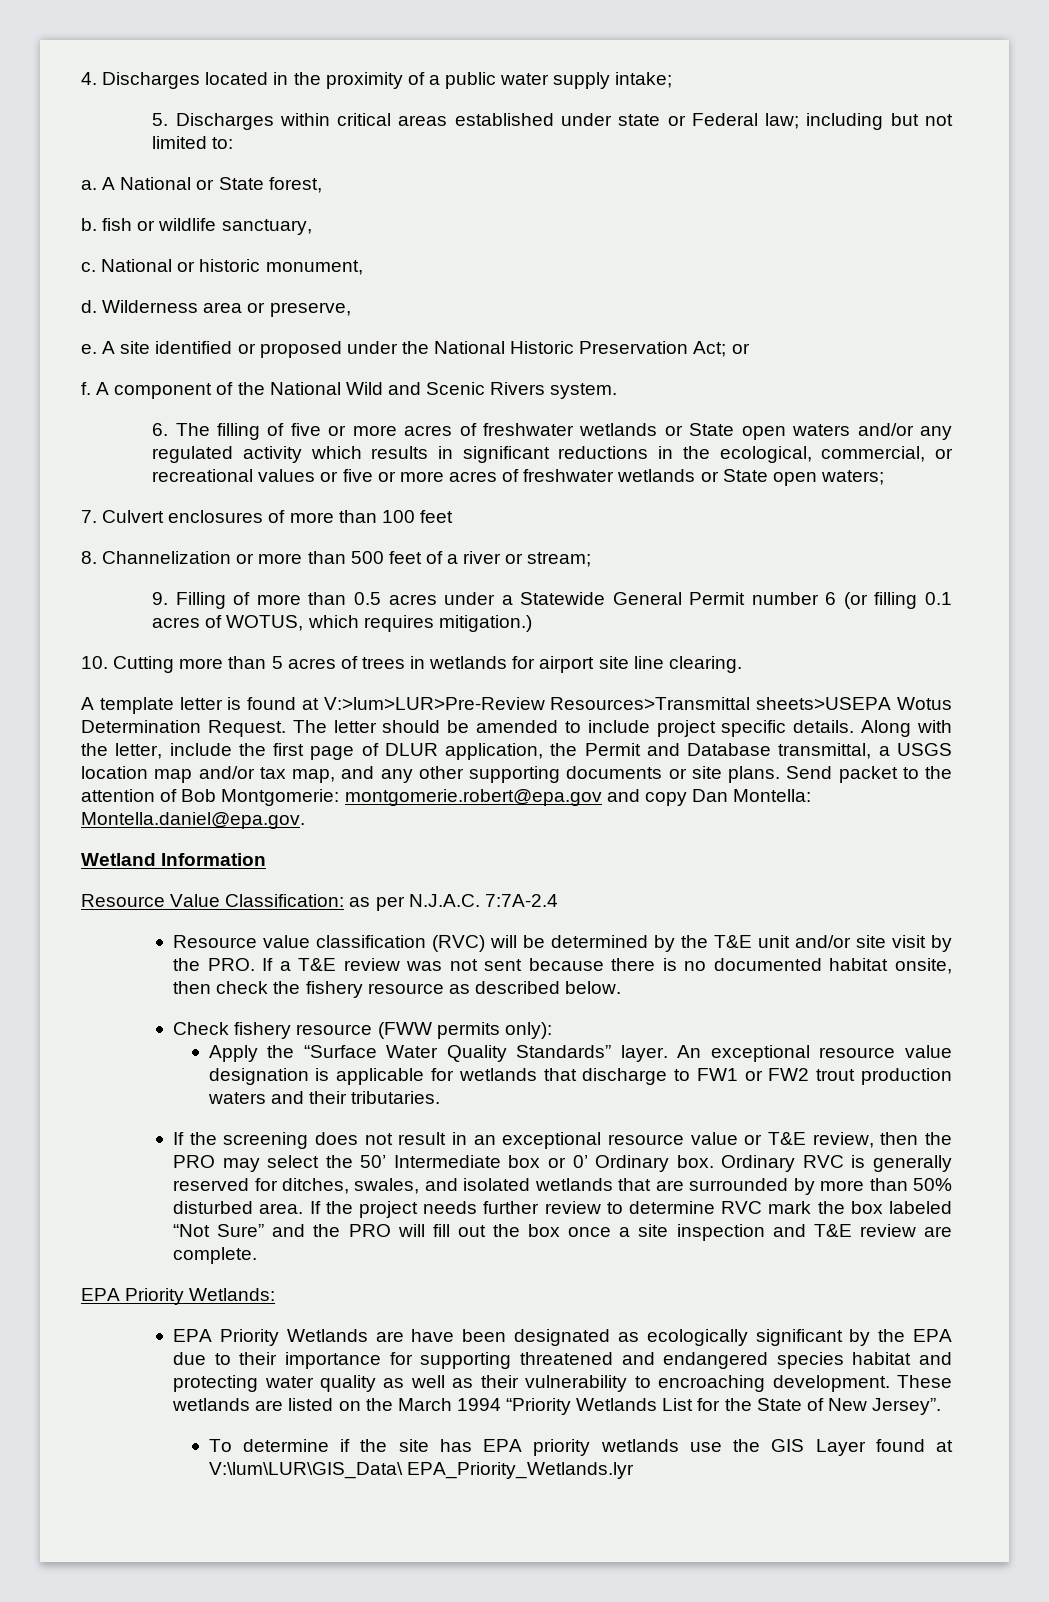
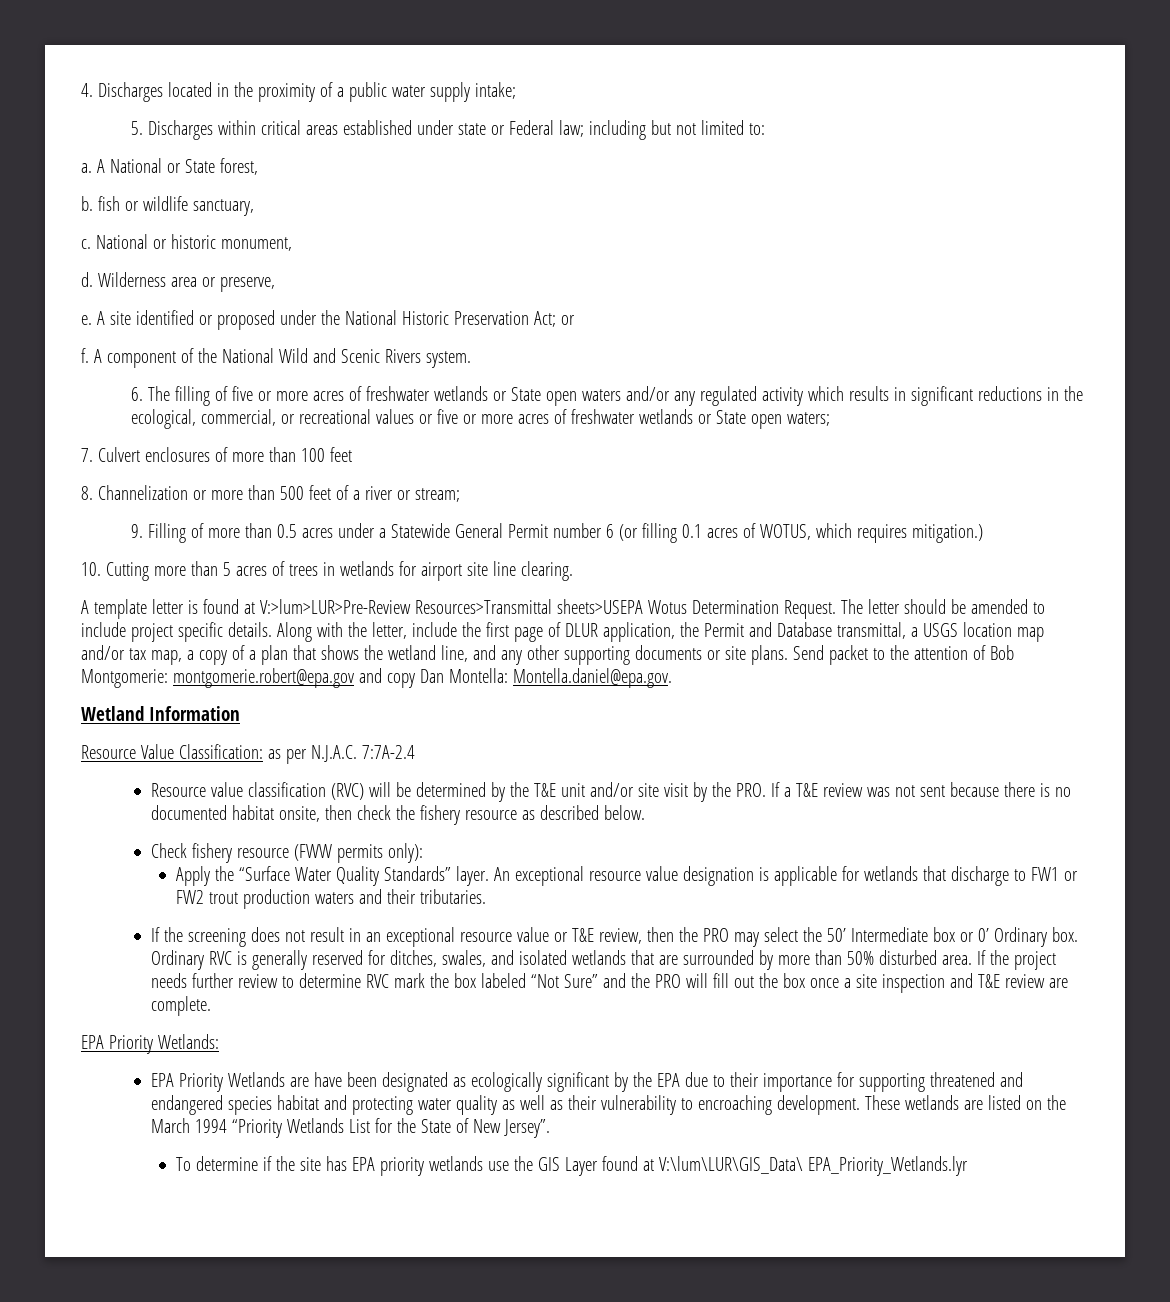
- Along with the letter, include the first page of DLUR application, the Permit and Database transmittal, a USGS location map and/or tax map, and any other supporting documents or site plans.
+ Along with the letter, include the first page of DLUR application, the Permit and Database transmittal, a USGS location map and/or tax map, a copy of a plan that shows the wetland line, and any other supporting documents or site plans.

